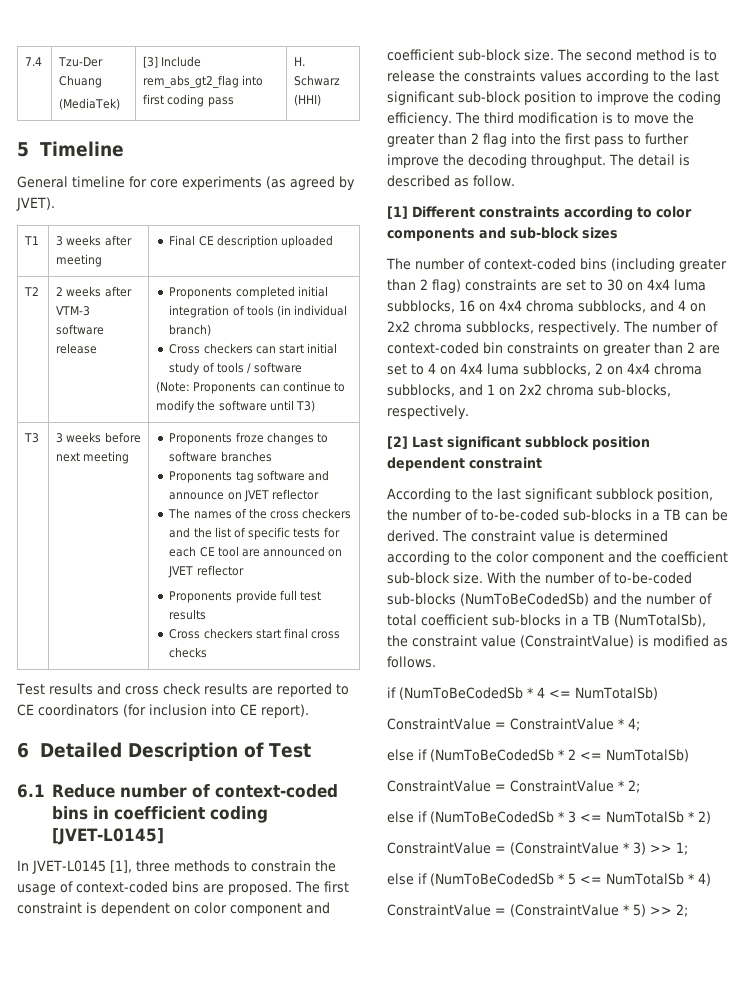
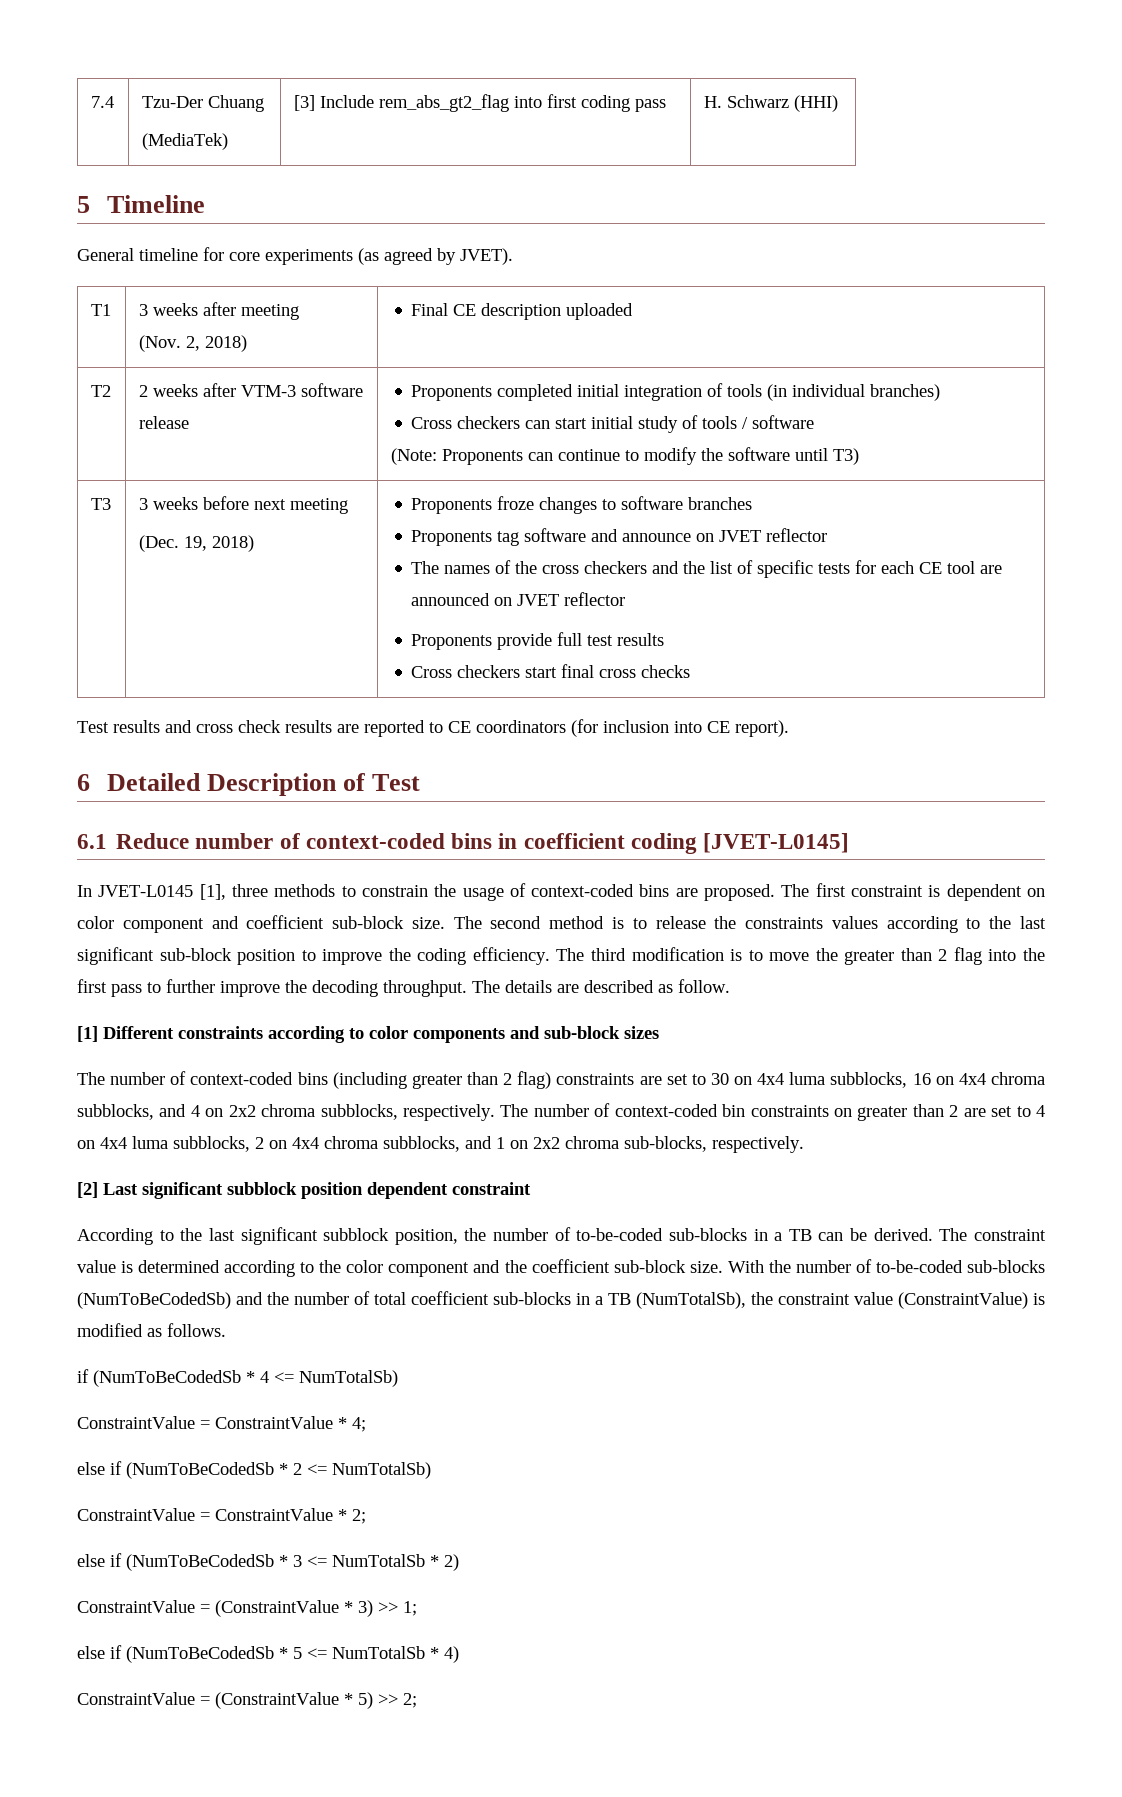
- T1 | 3 weeks after meeting | Final CE description uploaded
+ T1 | 3 weeks after meeting
+ (Nov. 2, 2018) | Final CE description uploaded
- T2 | 2 weeks after VTM-3 software release | Proponents completed initial integration of tools (in individual branch)
+ T2 | 2 weeks after VTM-3 software release | Proponents completed initial integration of tools (in individual branches)
+ (Dec. 19, 2018)
- The detail is described as follow.
+ The details are described as follow.

